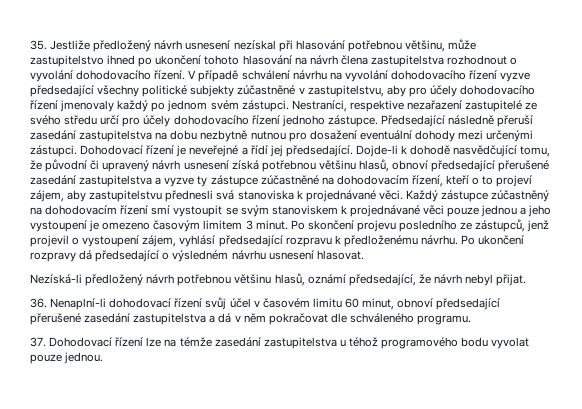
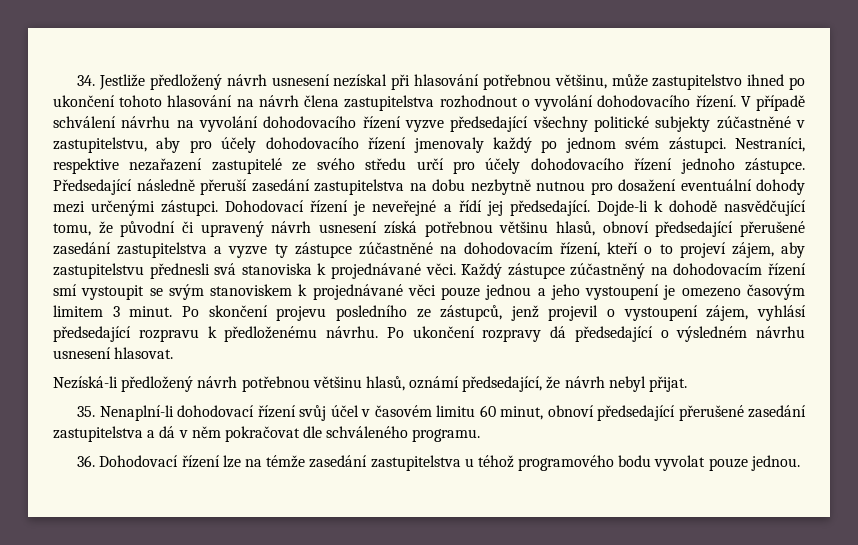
- 35. Jestliže předložený návrh usnesení nezískal při hlasování potřebnou většinu, může zastupitelstvo ihned po ukončení tohoto hlasování na návrh člena zastupitelstva rozhodnout o vyvolání dohodovacího řízení.
+ 34. Jestliže předložený návrh usnesení nezískal při hlasování potřebnou většinu, může zastupitelstvo ihned po ukončení tohoto hlasování na návrh člena zastupitelstva rozhodnout o vyvolání dohodovacího řízení.
- 36. Nenaplní-li dohodovací řízení svůj účel v časovém limitu 60 minut, obnoví předsedající přerušené zasedání zastupitelstva a dá v něm pokračovat dle schváleného programu.
+ 35. Nenaplní-li dohodovací řízení svůj účel v časovém limitu 60 minut, obnoví předsedající přerušené zasedání zastupitelstva a dá v něm pokračovat dle schváleného programu.
- 37. Dohodovací řízení lze na témže zasedání zastupitelstva u téhož programového bodu vyvolat pouze jednou.
+ 36. Dohodovací řízení lze na témže zasedání zastupitelstva u téhož programového bodu vyvolat pouze jednou.

